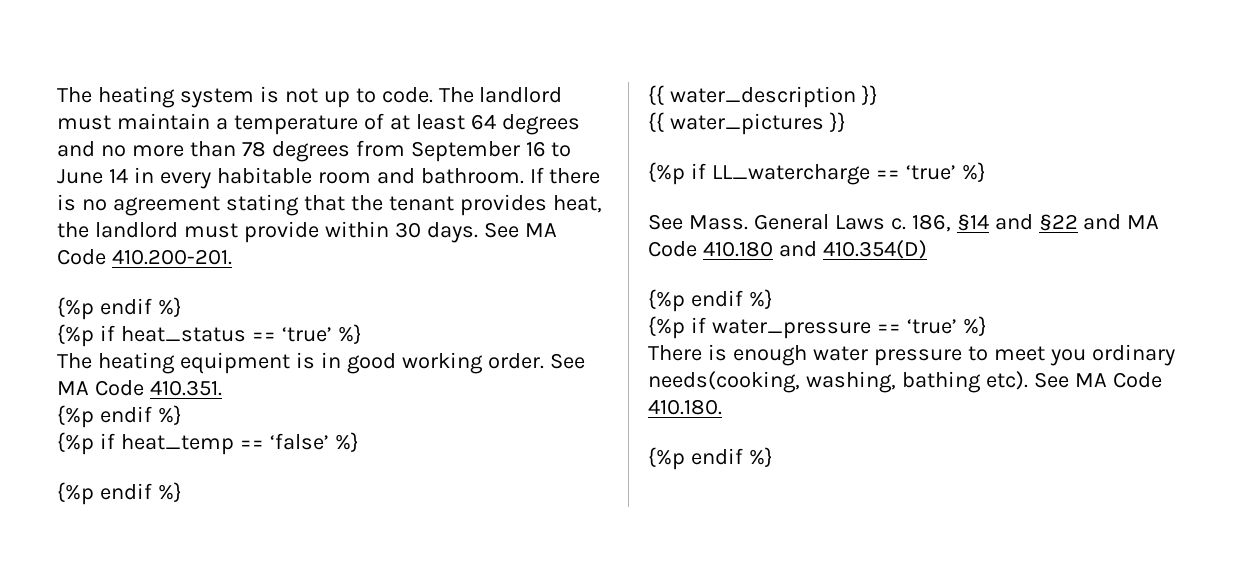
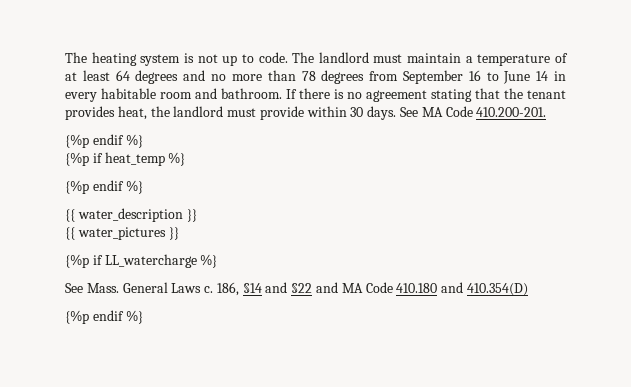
- {%p if heat_status == ‘true’ %}
- The heating equipment is in good working order. See MA Code 410.351.
- {%p endif %}
- {%p if heat_temp == ‘false’ %}
+ {%p if heat_temp %}
- {%p if LL_watercharge == ‘true’ %}
+ {%p if LL_watercharge %}
- {%p if water_pressure == ‘true’ %}
- There is enough water pressure to meet you ordinary needs(cooking, washing, bathing etc). See MA Code 410.180.
- {%p endif %}

